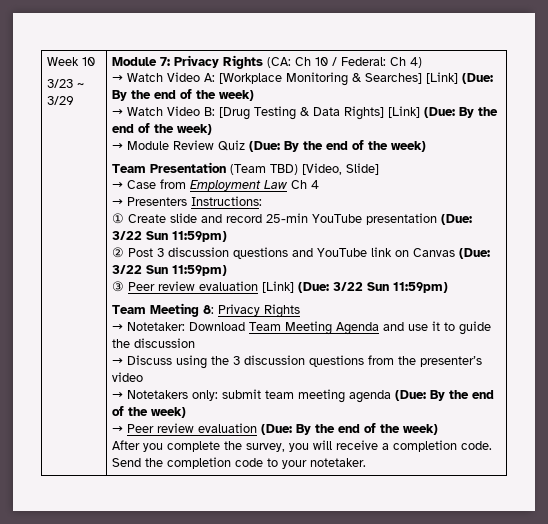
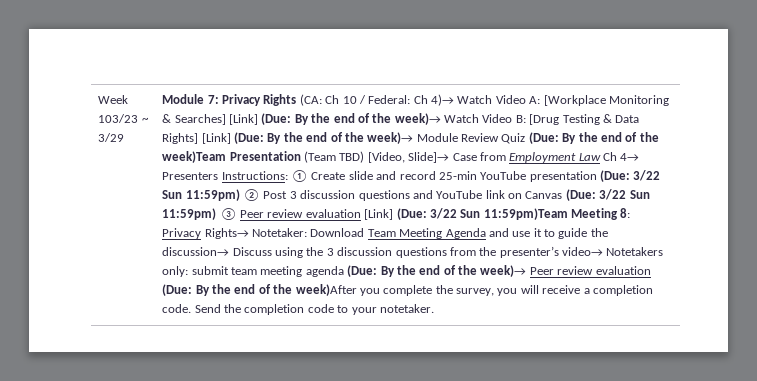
- Week 10
- 3/23 ~ 3/29
+ Week 103/23 ~ 3/29
- Ch 4)
- → Watch Video A:
+ Ch 4)→ Watch Video A:
- [Workplace Monitoring & Searches] [Link] (Due: By the end of the week)
- → Watch Video B:
+ [Workplace Monitoring & Searches] [Link] (Due: By the end of the week)→ Watch Video B:
- [Drug Testing & Data Rights] [Link] (Due: By the end of the week)
- → Module Review Quiz (Due: By the end of the week)
- Team Presentation (Team TBD) [Video, Slide]
- → Case from Employment Law Ch 4
- → Presenters Instructions:
- ① Create slide and record 25-min YouTube presentation (Due: 3/22 Sun 11:59pm)
- ② Post 3 discussion questions and YouTube link on Canvas (Due: 3/22 Sun 11:59pm)
- ③ Peer review evaluation [Link] (Due: 3/22 Sun 11:59pm)
- Team Meeting 8: Privacy Rights
- → Notetaker:
+ [Drug Testing & Data Rights] [Link] (Due: By the end of the week)→ Module Review Quiz (Due: By the end of the week)Team Presentation (Team TBD) [Video, Slide]→ Case from Employment Law Ch 4→ Presenters Instructions: ① Create slide and record 25-min YouTube presentation (Due: 3/22 Sun 11:59pm) ② Post 3 discussion questions and YouTube link on Canvas (Due: 3/22 Sun 11:59pm) ③ Peer review evaluation [Link] (Due: 3/22 Sun 11:59pm)Team Meeting 8: Privacy Rights→ Notetaker:
- Download Team Meeting Agenda and use it to guide the discussion
- → Discuss using the 3 discussion questions from the presenter’s video
- → Notetakers only:
+ Download Team Meeting Agenda and use it to guide the discussion→ Discuss using the 3 discussion questions from the presenter’s video→ Notetakers only:
- submit team meeting agenda (Due: By the end of the week)
- → Peer review evaluation (Due: By the end of the week)
- After you complete the survey, you will receive a completion code.
+ submit team meeting agenda (Due: By the end of the week)→ Peer review evaluation (Due: By the end of the week)After you complete the survey, you will receive a completion code.

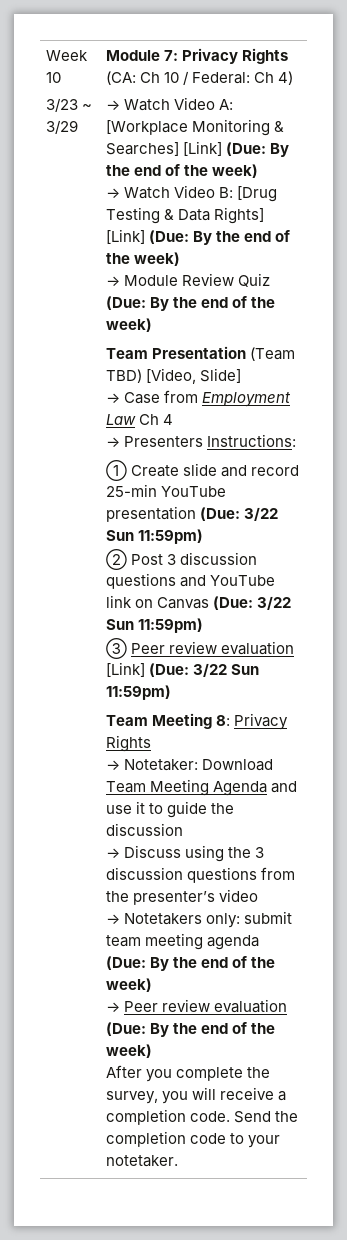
- Week 103/23 ~ 3/29
+ Week 10
+ 3/23 ~ 3/29
- Ch 4)→ Watch Video A:
+ Ch 4)
+ → Watch Video A:
- [Workplace Monitoring & Searches] [Link] (Due: By the end of the week)→ Watch Video B:
+ [Workplace Monitoring & Searches] [Link] (Due: By the end of the week)
+ → Watch Video B:
- [Drug Testing & Data Rights] [Link] (Due: By the end of the week)→ Module Review Quiz (Due: By the end of the week)Team Presentation (Team TBD) [Video, Slide]→ Case from Employment Law Ch 4→ Presenters Instructions: ① Create slide and record 25-min YouTube presentation (Due: 3/22 Sun 11:59pm) ② Post 3 discussion questions and YouTube link on Canvas (Due: 3/22 Sun 11:59pm) ③ Peer review evaluation [Link] (Due: 3/22 Sun 11:59pm)Team Meeting 8: Privacy Rights→ Notetaker:
+ [Drug Testing & Data Rights] [Link] (Due: By the end of the week)
+ → Module Review Quiz (Due: By the end of the week)
+ Team Presentation (Team TBD) [Video, Slide]
+ → Case from Employment Law Ch 4
+ → Presenters Instructions:
+ ① Create slide and record 25-min YouTube presentation (Due: 3/22 Sun 11:59pm)
+ ② Post 3 discussion questions and YouTube link on Canvas (Due: 3/22 Sun 11:59pm)
+ ③ Peer review evaluation [Link] (Due: 3/22 Sun 11:59pm)
+ Team Meeting 8: Privacy Rights
+ → Notetaker:
- Download Team Meeting Agenda and use it to guide the discussion→ Discuss using the 3 discussion questions from the presenter’s video→ Notetakers only:
+ Download Team Meeting Agenda and use it to guide the discussion
+ → Discuss using the 3 discussion questions from the presenter’s video
+ → Notetakers only:
- submit team meeting agenda (Due: By the end of the week)→ Peer review evaluation (Due: By the end of the week)After you complete the survey, you will receive a completion code.
+ submit team meeting agenda (Due: By the end of the week)
+ → Peer review evaluation (Due: By the end of the week)
+ After you complete the survey, you will receive a completion code.

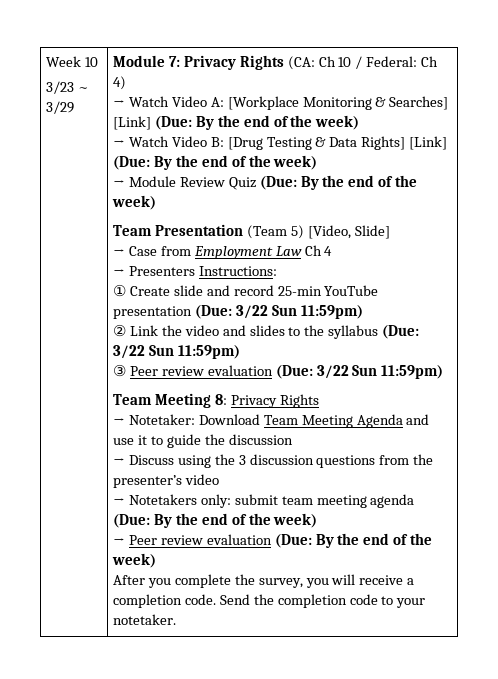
- Team Presentation (Team TBD) [Video, Slide]
+ Team Presentation (Team 5) [Video, Slide]
- ② Post 3 discussion questions and YouTube link on Canvas (Due: 3/22 Sun 11:59pm)
+ ② Link the video and slides to the syllabus (Due: 3/22 Sun 11:59pm)
- ③ Peer review evaluation [Link] (Due: 3/22 Sun 11:59pm)
+ ③ Peer review evaluation (Due: 3/22 Sun 11:59pm)

